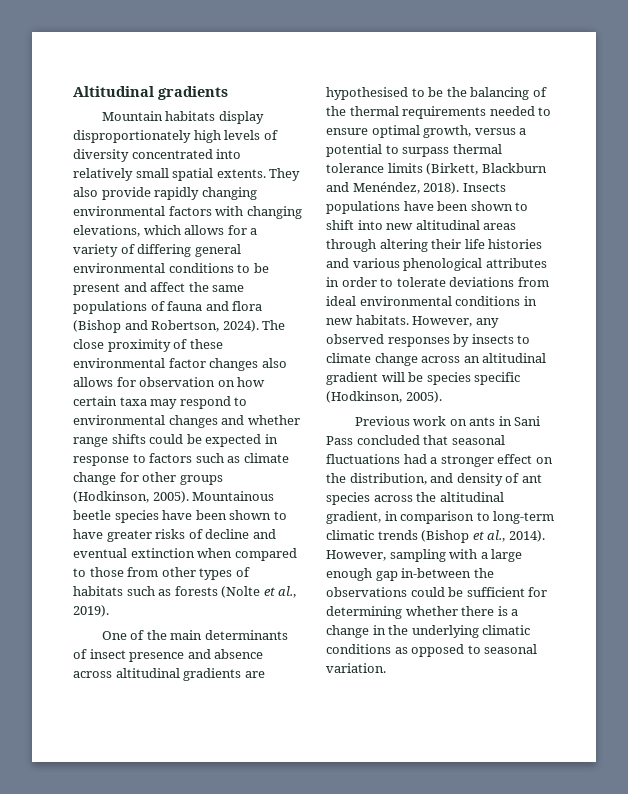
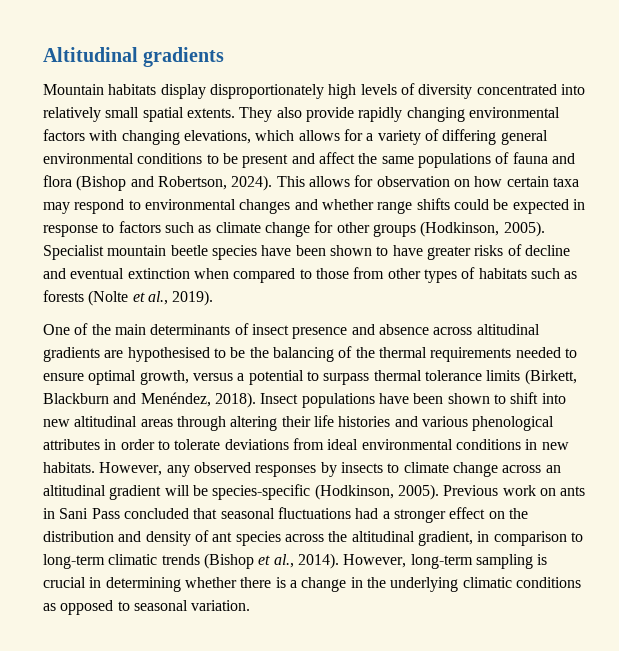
- The close proximity of these environmental factor changes also allows for observation on how certain taxa may respond to environmental changes and whether range shifts could be expected in response to factors such as climate change for other groups (Hodkinson, 2005).
+ This allows for observation on how certain taxa may respond to environmental changes and whether range shifts could be expected in response to factors such as climate change for other groups (Hodkinson, 2005).
- Mountainous beetle species have been shown to have greater risks of decline and eventual extinction when compared to those from other types of habitats such as forests (Nolte et al., 2019).
+ Specialist mountain beetle species have been shown to have greater risks of decline and eventual extinction when compared to those from other types of habitats such as forests (Nolte et al., 2019).
- Insects populations have been shown to shift into new altitudinal areas through altering their life histories and various phenological attributes in order to tolerate deviations from ideal environmental conditions in new habitats.
+ Insect populations have been shown to shift into new altitudinal areas through altering their life histories and various phenological attributes in order to tolerate deviations from ideal environmental conditions in new habitats.
- However, any observed responses by insects to climate change across an altitudinal gradient will be species specific (Hodkinson, 2005).
- Previous work on ants in Sani Pass concluded that seasonal fluctuations had a stronger effect on the distribution, and density of ant species across the altitudinal gradient, in comparison to long-term climatic trends (Bishop et al., 2014).
+ However, any observed responses by insects to climate change across an altitudinal gradient will be species-specific (Hodkinson, 2005). Previous work on ants in Sani Pass concluded that seasonal fluctuations had a stronger effect on the distribution and density of ant species across the altitudinal gradient, in comparison to long-term climatic trends (Bishop et al., 2014).
- However, sampling with a large enough gap in-between the observations could be sufficient for determining whether there is a change in the underlying climatic conditions as opposed to seasonal variation.
+ However, long-term sampling is crucial in determining whether there is a change in the underlying climatic conditions as opposed to seasonal variation.

